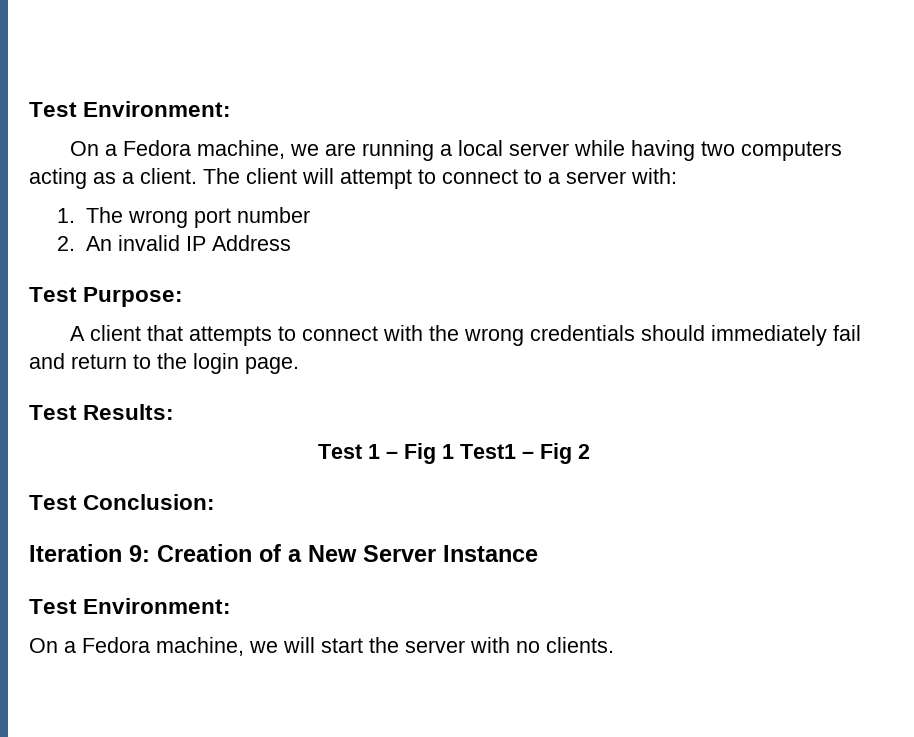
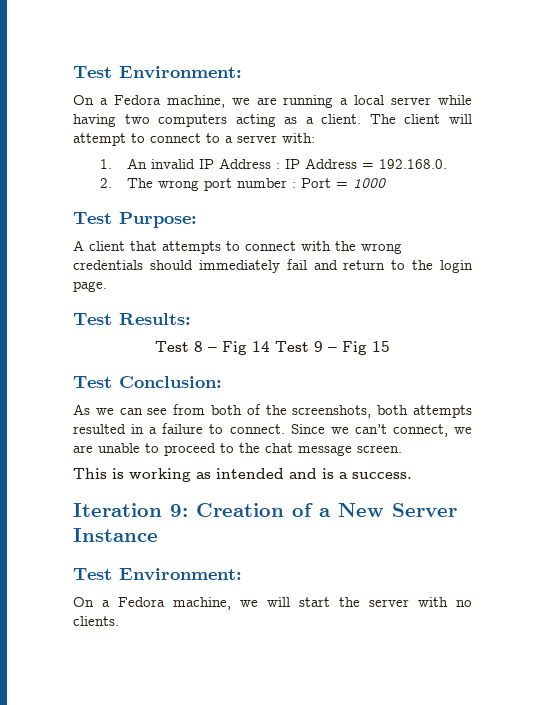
- 1. The wrong port number
- 2. An invalid IP Address
+ 1. An invalid IP Address : IP Address = 192.168.0.
+ 2. The wrong port number : Port = 1000
- Test 1 – Fig 1 Test1 – Fig 2
+ Test 8 – Fig 14 Test 9 – Fig 15
+ As we can see from both of the screenshots, both attempts resulted in a failure to connect. Since we can’t connect, we are unable to proceed to the chat message screen.
+ This is working as intended and is a success.

